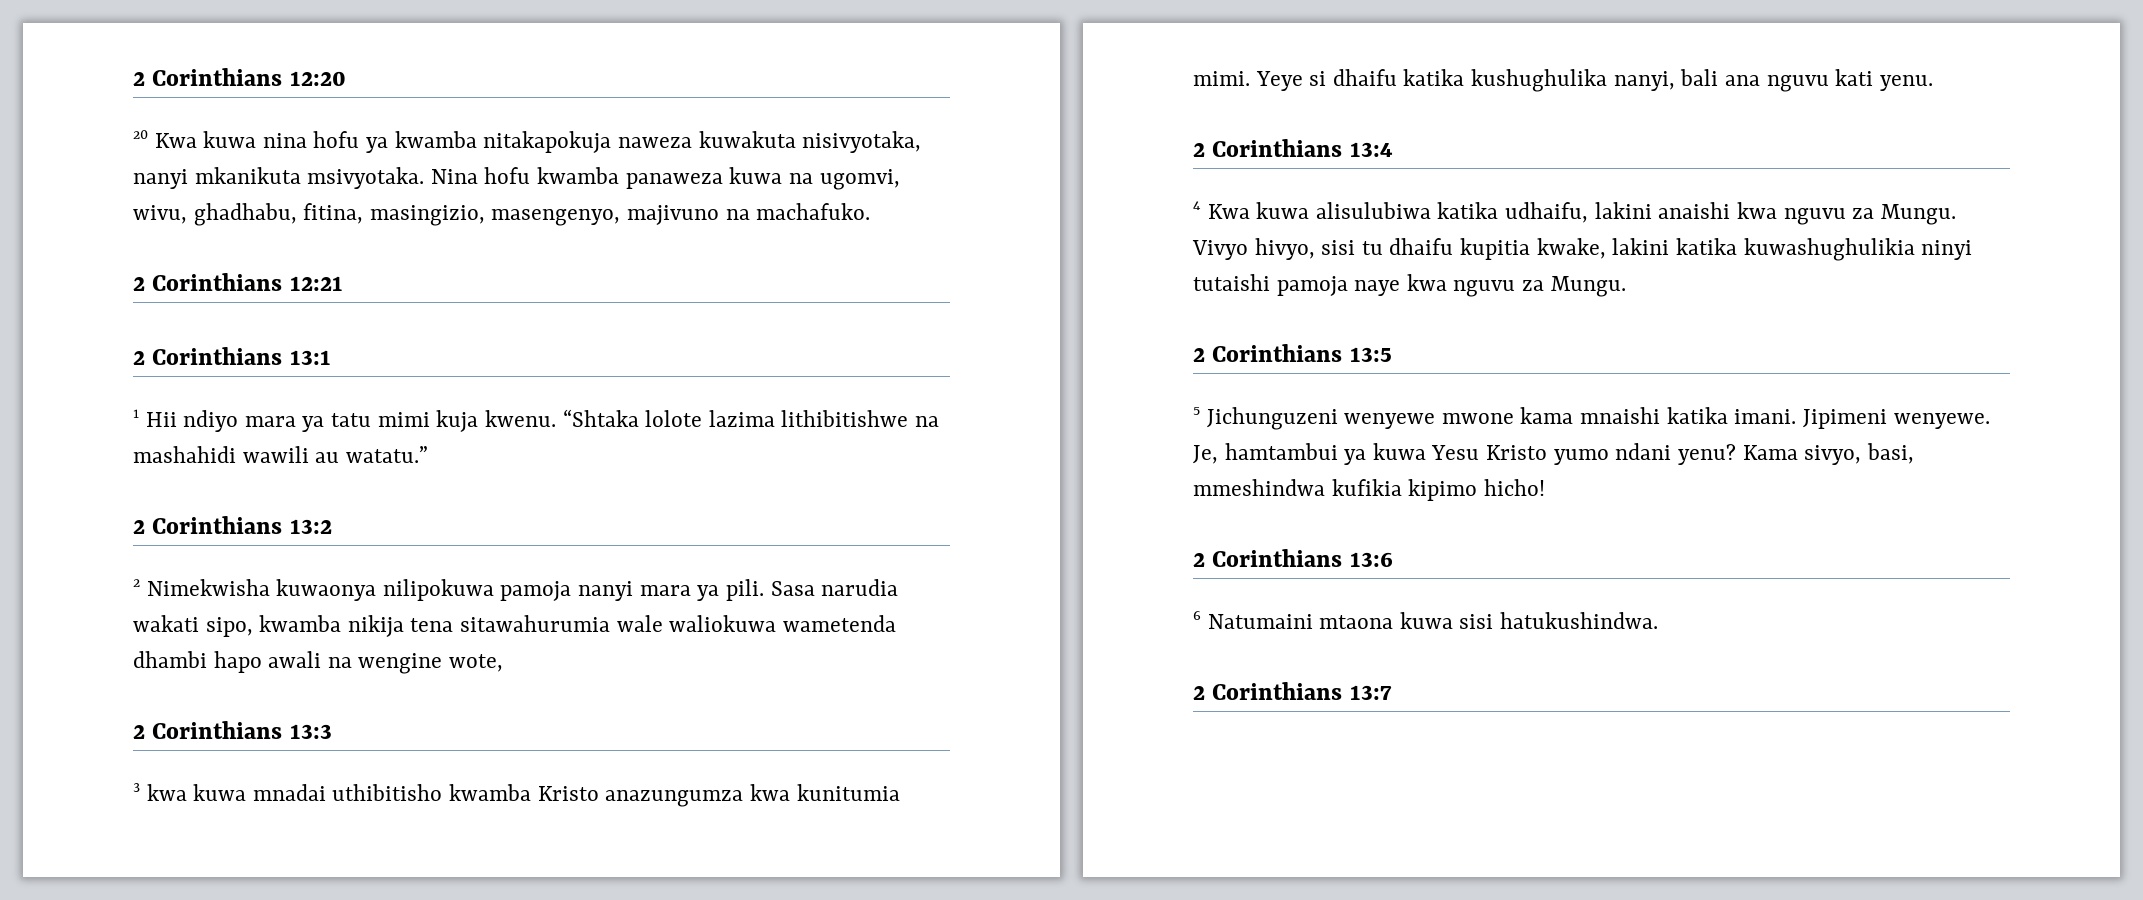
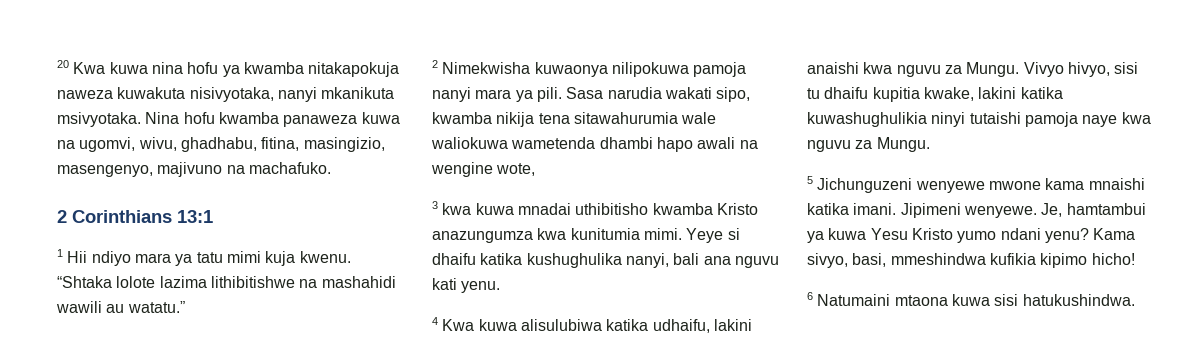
- 2 Corinthians 12:20
- 2 Corinthians 12:21
- 2 Corinthians 13:2
- 2 Corinthians 13:3
- 2 Corinthians 13:4
- 2 Corinthians 13:5
- 2 Corinthians 13:6
- 2 Corinthians 13:7

